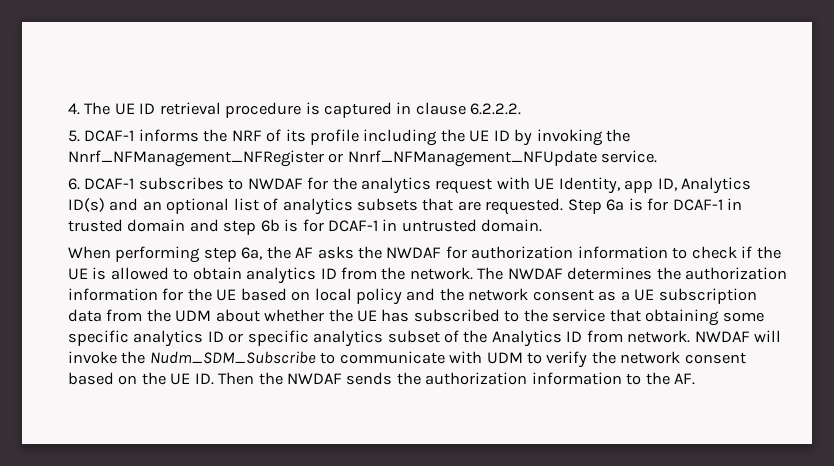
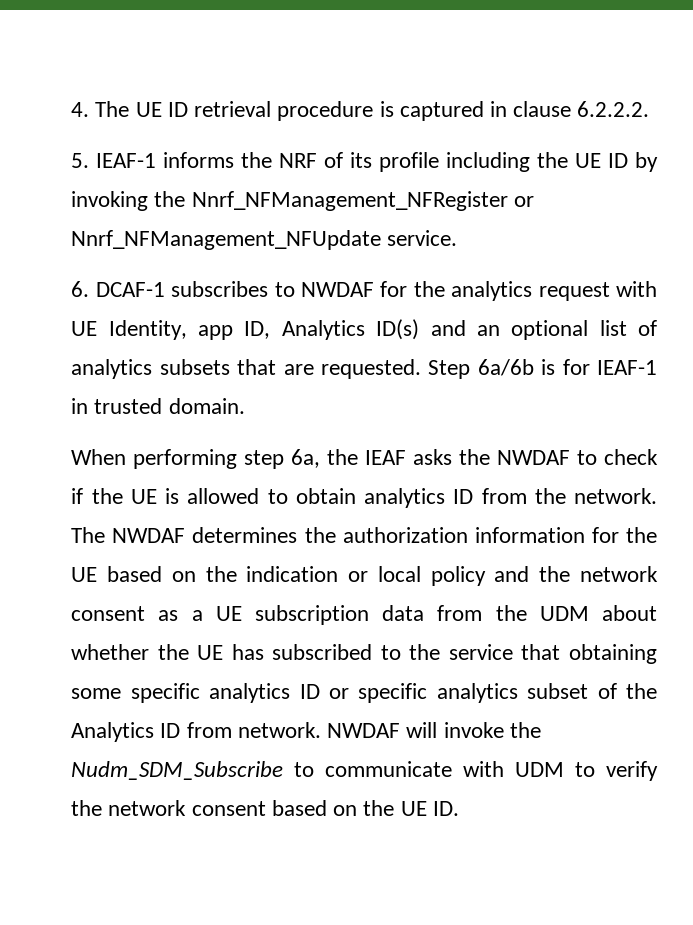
- 5. DCAF-1 informs the NRF of its profile including the UE ID by invoking the Nnrf_NFManagement_NFRegister or Nnrf_NFManagement_NFUpdate service.
+ 5. IEAF-1 informs the NRF of its profile including the UE ID by invoking the Nnrf_NFManagement_NFRegister or Nnrf_NFManagement_NFUpdate service.
- Step 6a is for DCAF-1 in trusted domain and step 6b is for DCAF-1 in untrusted domain.
+ Step 6a/6b is for IEAF-1 in trusted domain.
- When performing step 6a, the AF asks the NWDAF for authorization information to check if the UE is allowed to obtain analytics ID from the network.
+ When performing step 6a, the IEAF asks the NWDAF to check if the UE is allowed to obtain analytics ID from the network.
- The NWDAF determines the authorization information for the UE based on local policy and the network consent as a UE subscription data from the UDM about whether the UE has subscribed to the service that obtaining some specific analytics ID or specific analytics subset of the Analytics ID from network.
+ The NWDAF determines the authorization information for the UE based on the indication or local policy and the network consent as a UE subscription data from the UDM about whether the UE has subscribed to the service that obtaining some specific analytics ID or specific analytics subset of the Analytics ID from network.
- NWDAF will invoke the Nudm_SDM_Subscribe to communicate with UDM to verify the network consent based on the UE ID. Then the NWDAF sends the authorization information to the AF.
+ NWDAF will invoke the Nudm_SDM_Subscribe to communicate with UDM to verify the network consent based on the UE ID.

